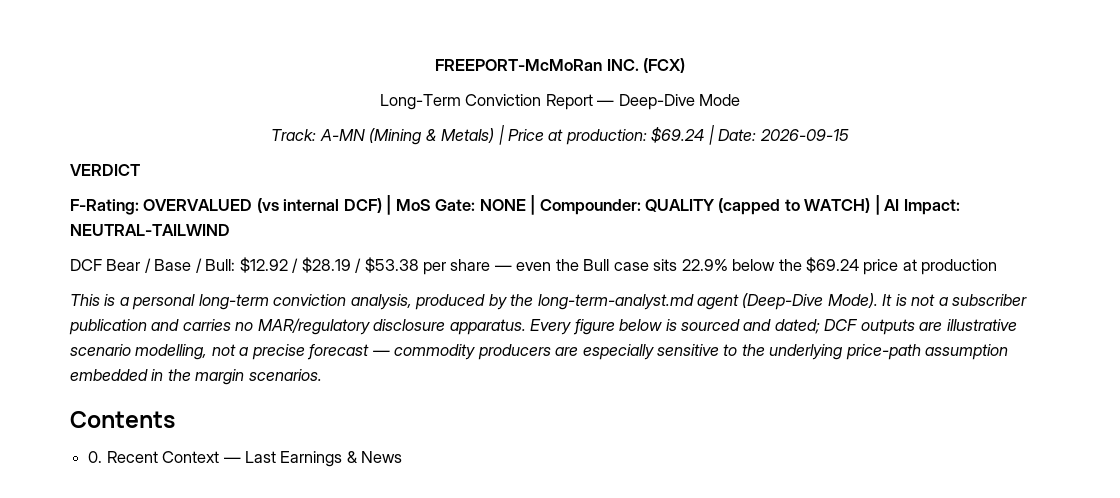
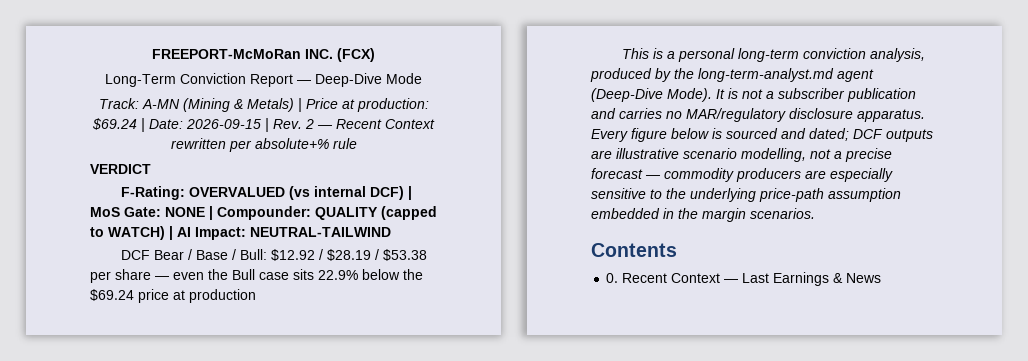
- Track: A-MN (Mining & Metals) | Price at production: $69.24 | Date: 2026-09-15
+ Track: A-MN (Mining & Metals) | Price at production: $69.24 | Date: 2026-09-15 | Rev. 2 — Recent Context rewritten per absolute+% rule

